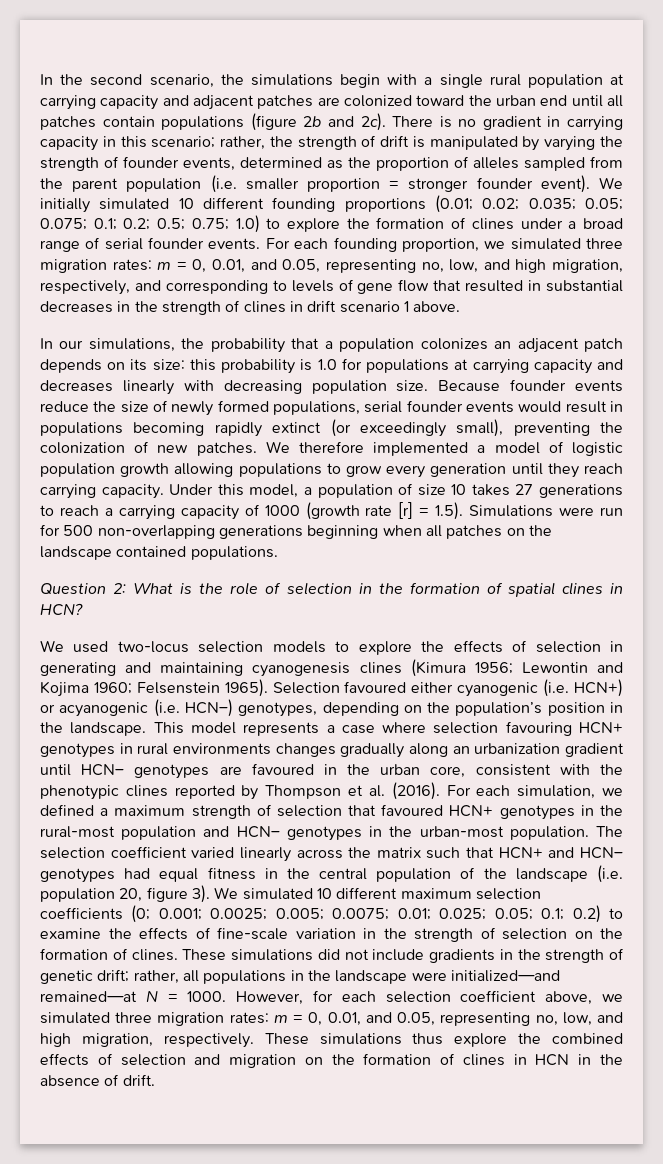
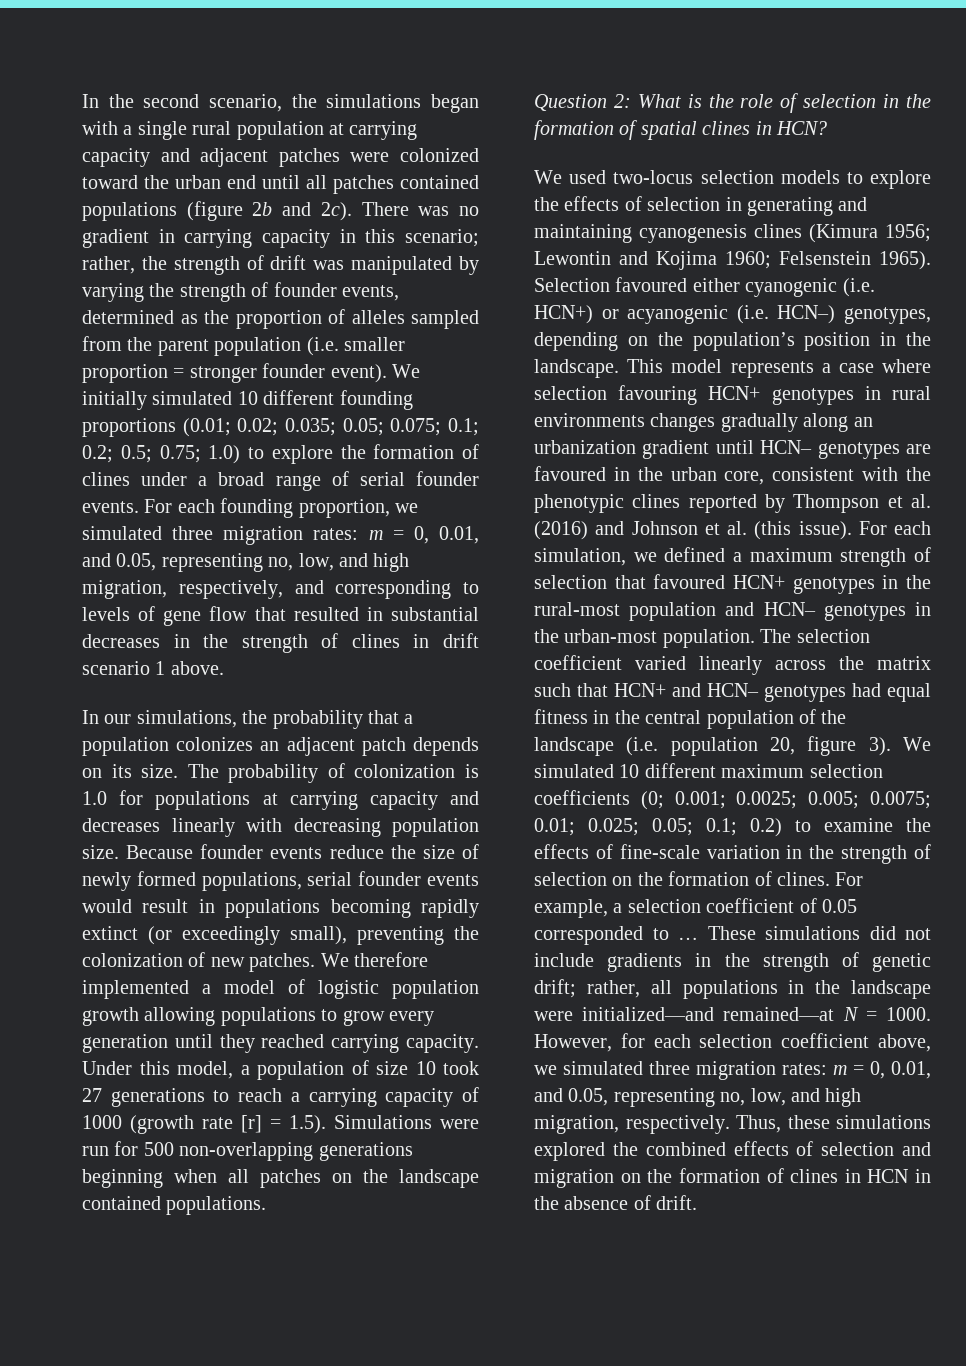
- In the second scenario, the simulations begin with a single rural population at carrying capacity and adjacent patches are colonized toward the urban end until all patches contain populations (figure 2b and 2c).
+ In the second scenario, the simulations began with a single rural population at carrying capacity and adjacent patches were colonized toward the urban end until all patches contained populations (figure 2b and 2c).
- There is no gradient in carrying capacity in this scenario; rather, the strength of drift is manipulated by varying the strength of founder events, determined as the proportion of alleles sampled from the parent population (i.e. smaller proportion = stronger founder event).
+ There was no gradient in carrying capacity in this scenario; rather, the strength of drift was manipulated by varying the strength of founder events, determined as the proportion of alleles sampled from the parent population (i.e. smaller proportion = stronger founder event).
- In our simulations, the probability that a population colonizes an adjacent patch depends on its size: this probability is 1.0 for populations at carrying capacity and decreases linearly with decreasing population size.
+ In our simulations, the probability that a population colonizes an adjacent patch depends on its size. The probability of colonization is 1.0 for populations at carrying capacity and decreases linearly with decreasing population size.
- We therefore implemented a model of logistic population growth allowing populations to grow every generation until they reach carrying capacity.
+ We therefore implemented a model of logistic population growth allowing populations to grow every generation until they reached carrying capacity.
- Under this model, a population of size 10 takes 27 generations to reach a carrying capacity of 1000 (growth rate [r] = 1.5). Simulations were run for 500 non-overlapping generations beginning when all patches on the landscape contained populations.
+ Under this model, a population of size 10 took 27 generations to reach a carrying capacity of 1000 (growth rate [r] = 1.5). Simulations were run for 500 non-overlapping generations beginning when all patches on the landscape contained populations.
- This model represents a case where selection favouring HCN+ genotypes in rural environments changes gradually along an urbanization gradient until HCN– genotypes are favoured in the urban core, consistent with the phenotypic clines reported by Thompson et al. (2016).
+ This model represents a case where selection favouring HCN+ genotypes in rural environments changes gradually along an urbanization gradient until HCN– genotypes are favoured in the urban core, consistent with the phenotypic clines reported by Thompson et al. (2016) and Johnson et al. (this issue).
+ For example, a selection coefficient of 0.05 corresponded to …
- These simulations thus explore the combined effects of selection and migration on the formation of clines in HCN in the absence of drift.
+ Thus, these simulations explored the combined effects of selection and migration on the formation of clines in HCN in the absence of drift.

